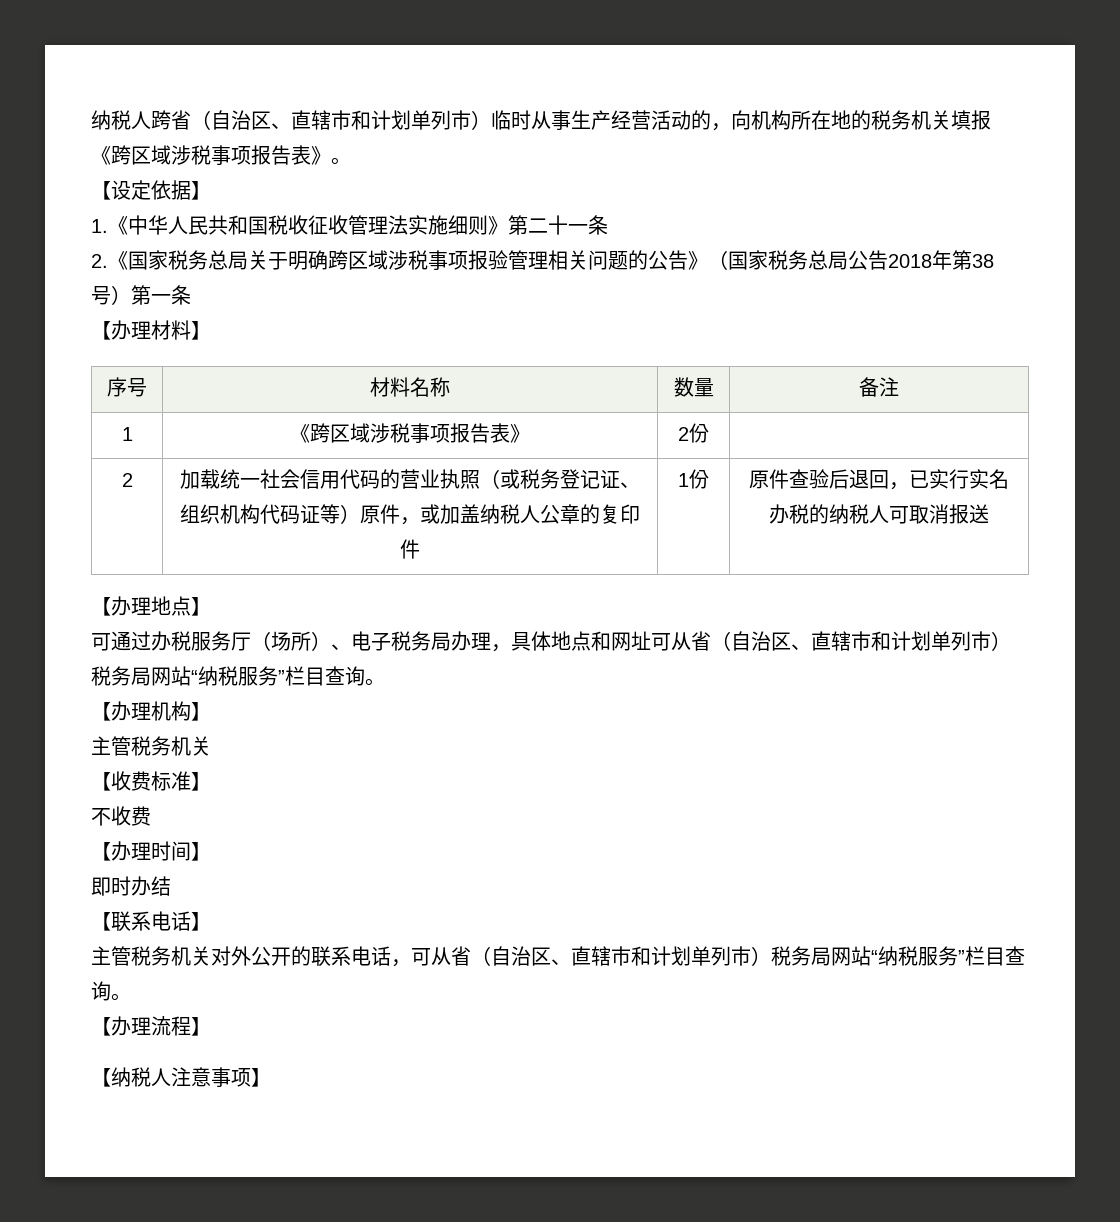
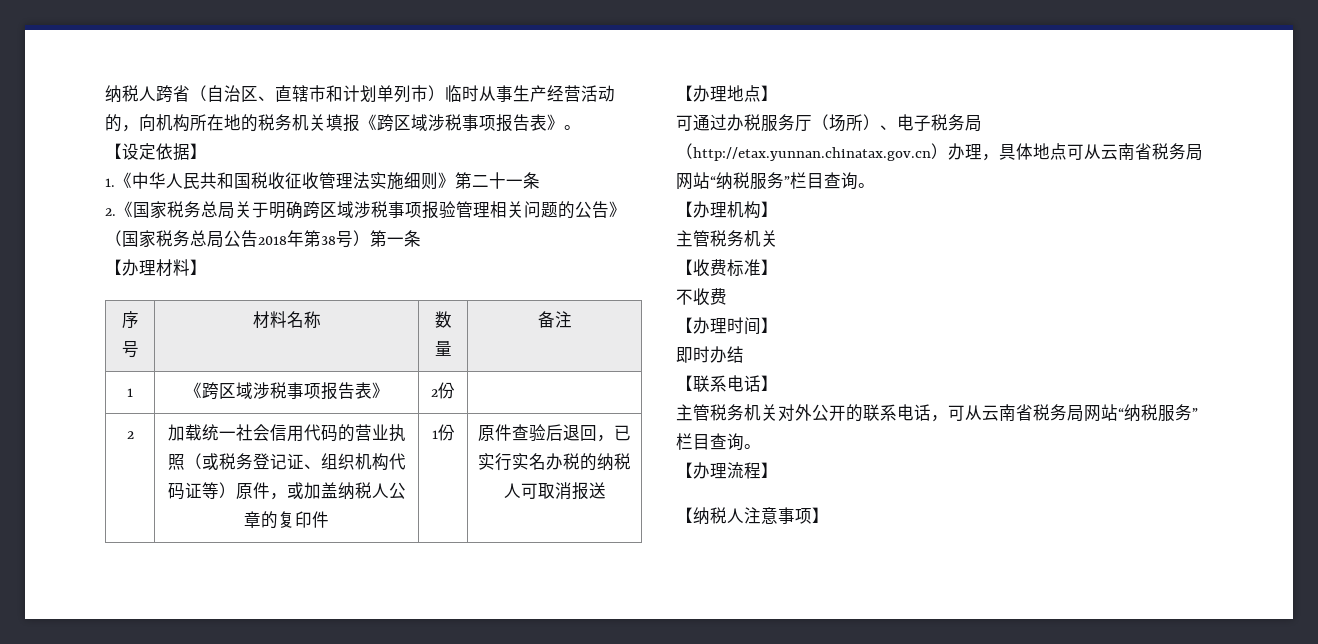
- 可通过办税服务厅（场所）、电子税务局办理，具体地点和网址可从省（自治区、直辖市和计划单列市）税务局网站“纳税服务”栏目查询。
+ 可通过办税服务厅（场所）、电子税务局（http://etax.yunnan.chinatax.gov.cn）办理，具体地点可从云南省税务局网站“纳税服务”栏目查询。
- 主管税务机关对外公开的联系电话，可从省（自治区、直辖市和计划单列市）税务局网站“纳税服务”栏目查询。
+ 主管税务机关对外公开的联系电话，可从云南省税务局网站“纳税服务”栏目查询。

